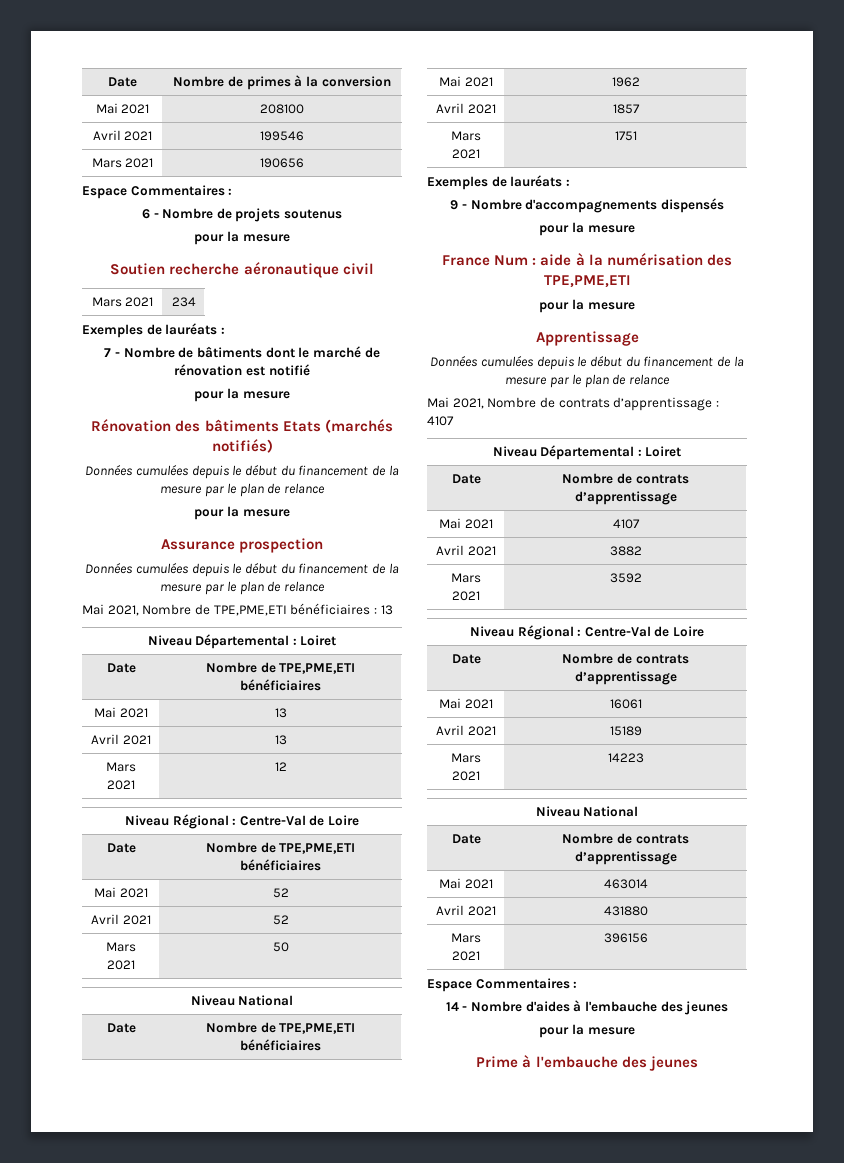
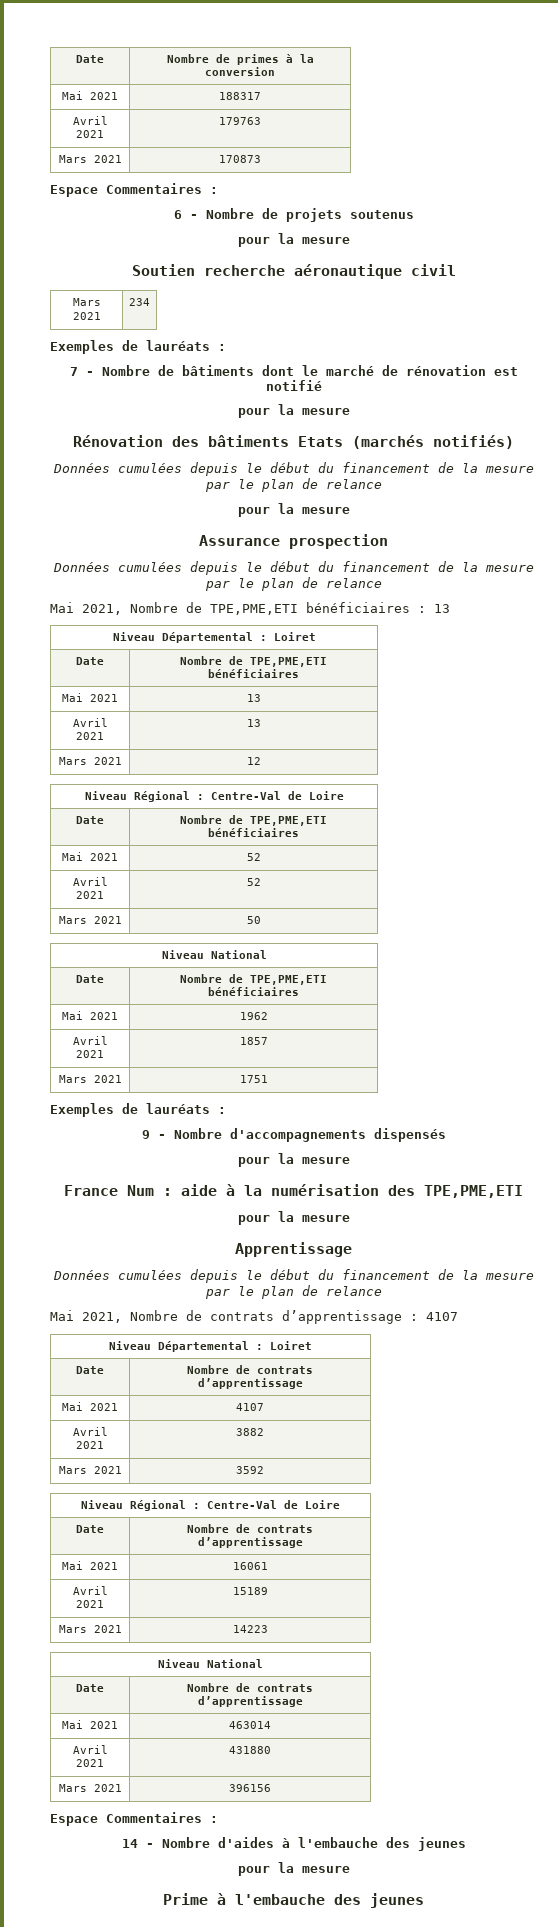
- Mai 2021 | 208100
- Avril 2021 | 199546
- Mars 2021 | 190656
+ Mai 2021 | 188317
+ Avril 2021 | 179763
+ Mars 2021 | 170873

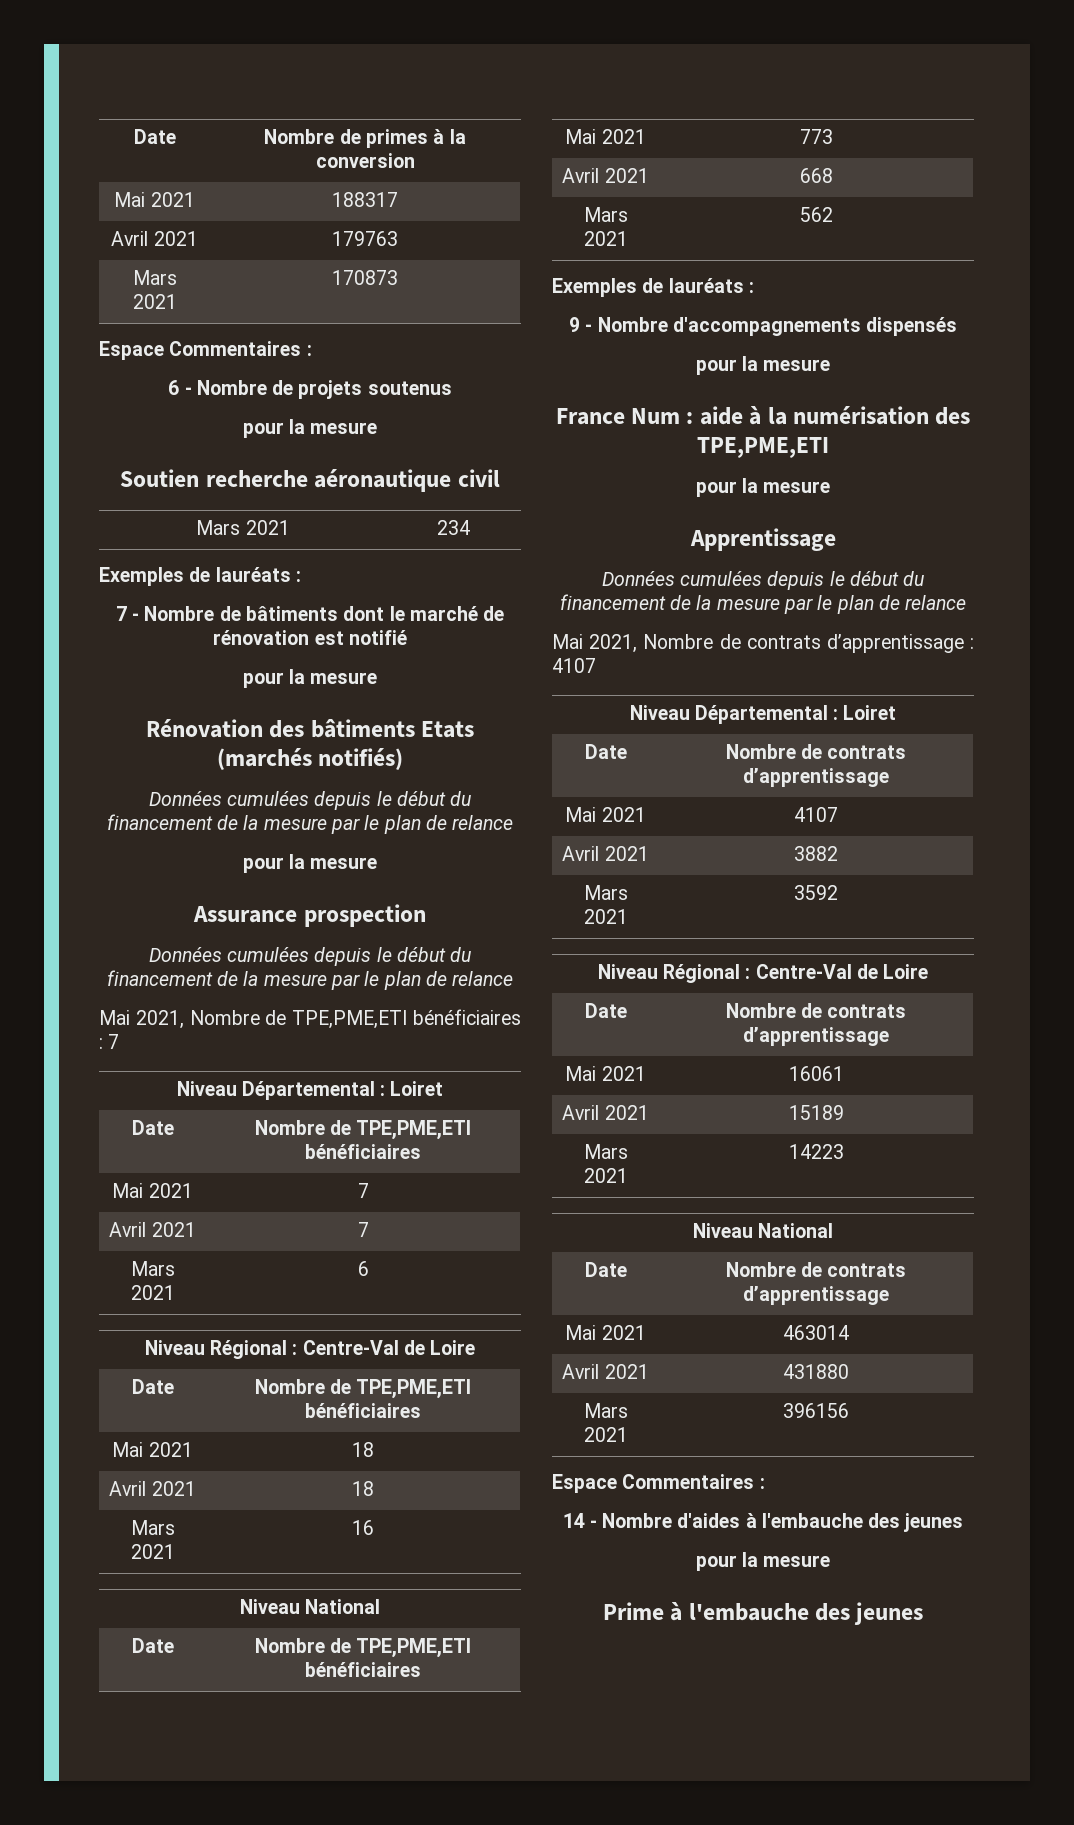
- Mai 2021, Nombre de TPE,PME,ETI bénéficiaires : 13
+ Mai 2021, Nombre de TPE,PME,ETI bénéficiaires : 7
- Mai 2021 | 13
- Avril 2021 | 13
- Mars 2021 | 12
+ Mai 2021 | 7
+ Avril 2021 | 7
+ Mars 2021 | 6
- Mai 2021 | 52
- Avril 2021 | 52
- Mars 2021 | 50
+ Mai 2021 | 18
+ Avril 2021 | 18
+ Mars 2021 | 16
- Mai 2021 | 1962
- Avril 2021 | 1857
- Mars 2021 | 1751
+ Mai 2021 | 773
+ Avril 2021 | 668
+ Mars 2021 | 562

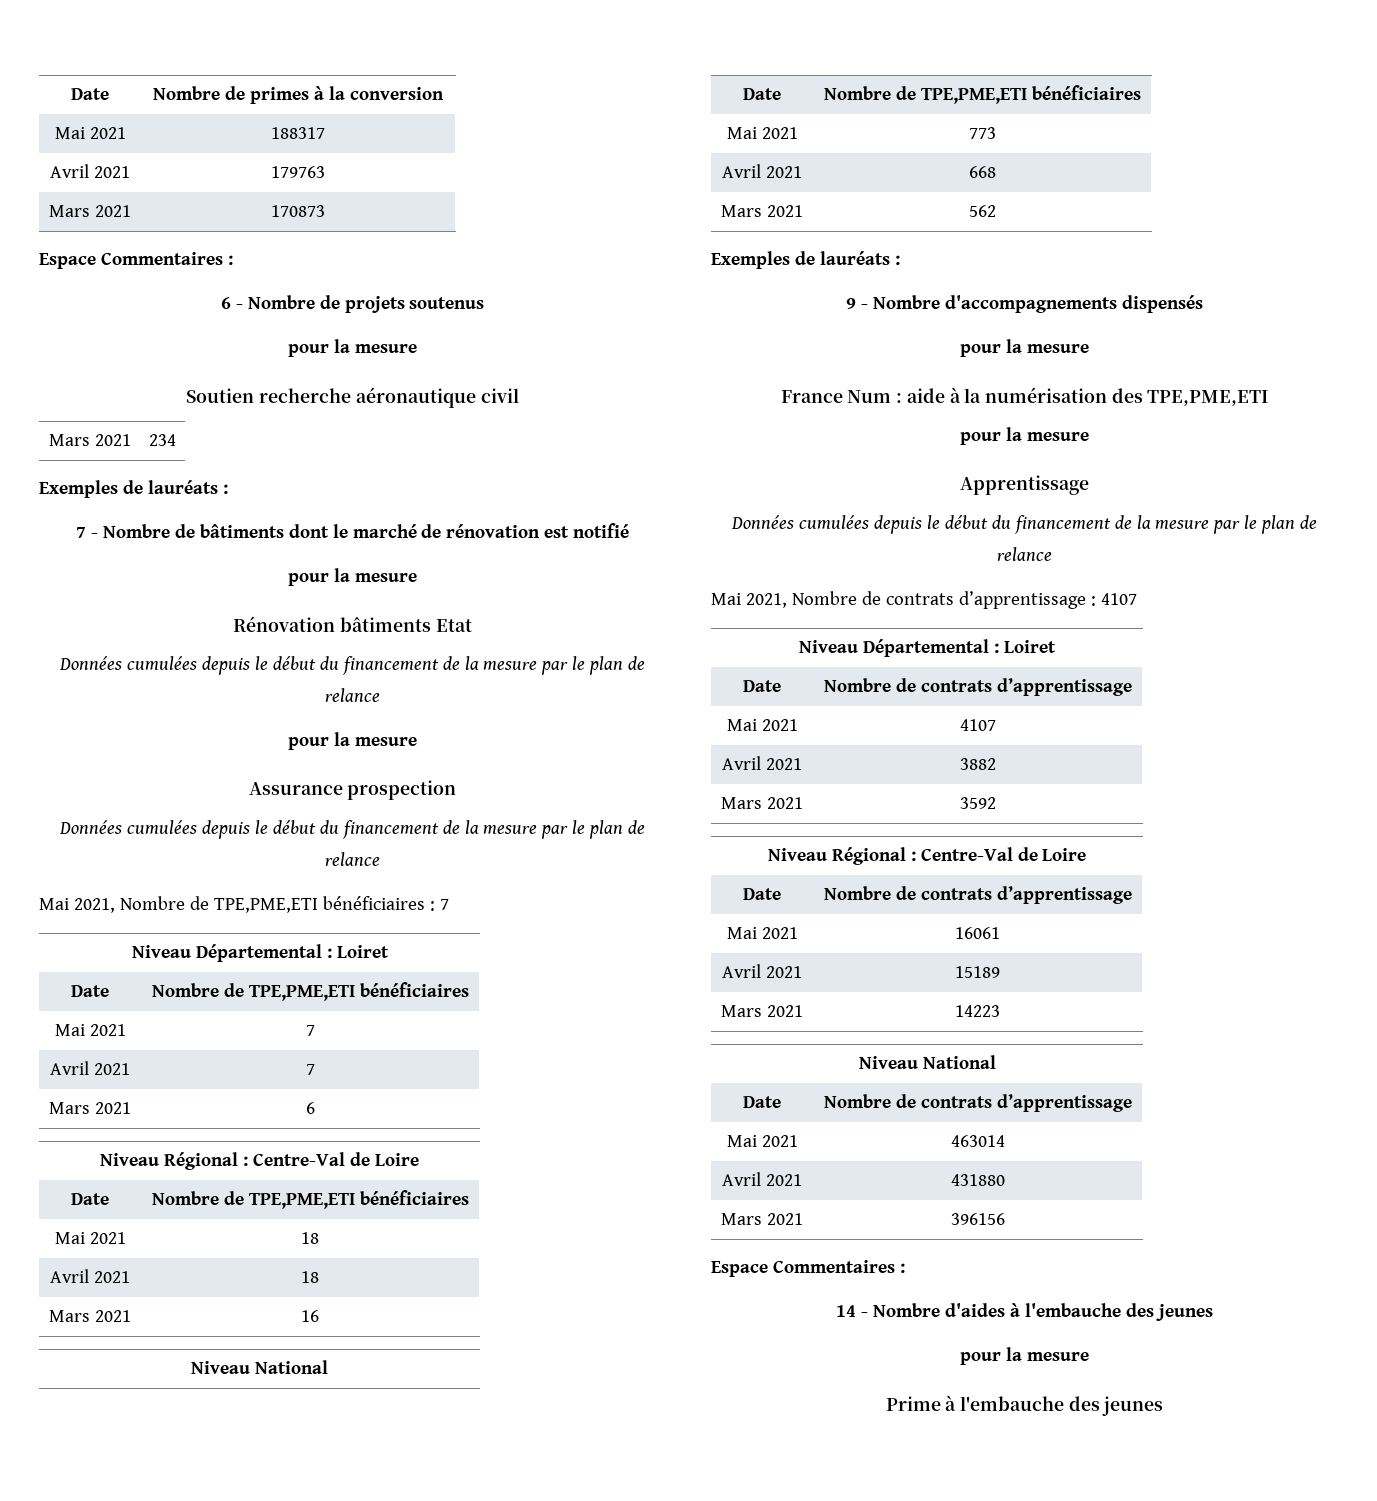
- Rénovation des bâtiments Etats (marchés notifiés)
+ Rénovation bâtiments Etat

